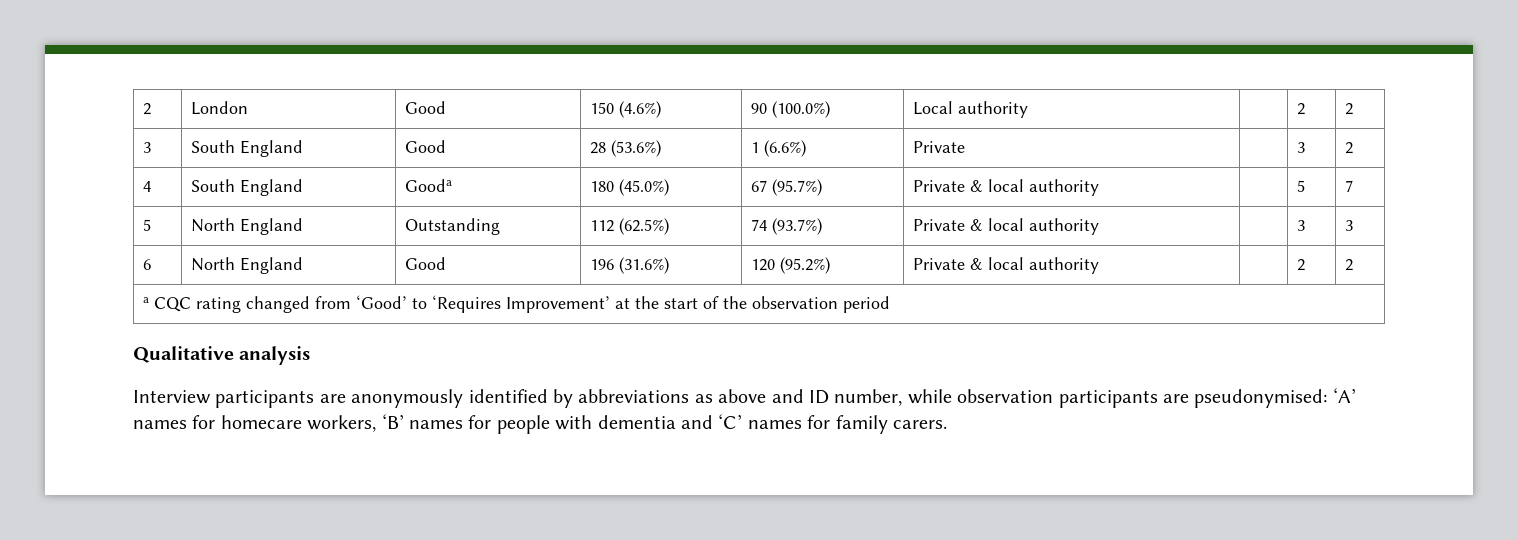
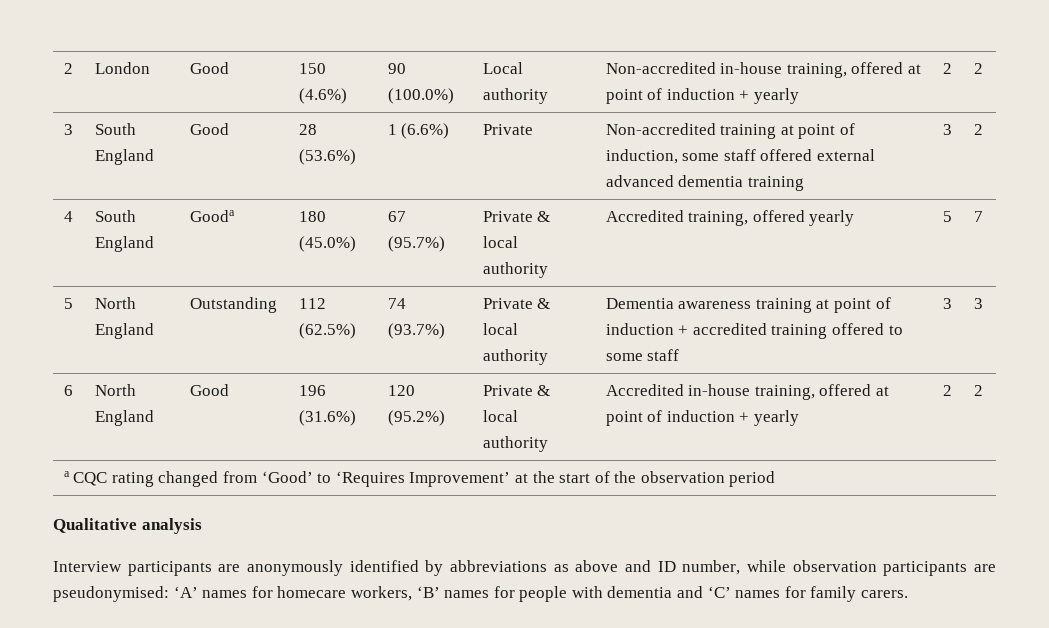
- 2 | London | Good | 150 (4.6%) | 90 (100.0%) | Local authority | | 2 | 2
+ 2 | London | Good | 150 (4.6%) | 90 (100.0%) | Local authority | Non-accredited in-house training, offered at point of induction + yearly | 2 | 2
- 3 | South England | Good | 28 (53.6%) | 1 (6.6%) | Private | | 3 | 2
+ 3 | South England | Good | 28 (53.6%) | 1 (6.6%) | Private | Non-accredited training at point of induction, some staff offered external advanced dementia training | 3 | 2
- 4 | South England | Gooda | 180 (45.0%) | 67 (95.7%) | Private & local authority | | 5 | 7
+ 4 | South England | Gooda | 180 (45.0%) | 67 (95.7%) | Private & local authority | Accredited training, offered yearly | 5 | 7
- 5 | North England | Outstanding | 112 (62.5%) | 74 (93.7%) | Private & local authority | | 3 | 3
+ 5 | North England | Outstanding | 112 (62.5%) | 74 (93.7%) | Private & local authority | Dementia awareness training at point of induction + accredited training offered to some staff | 3 | 3
- 6 | North England | Good | 196 (31.6%) | 120 (95.2%) | Private & local authority | | 2 | 2
+ 6 | North England | Good | 196 (31.6%) | 120 (95.2%) | Private & local authority | Accredited in-house training, offered at point of induction + yearly | 2 | 2

